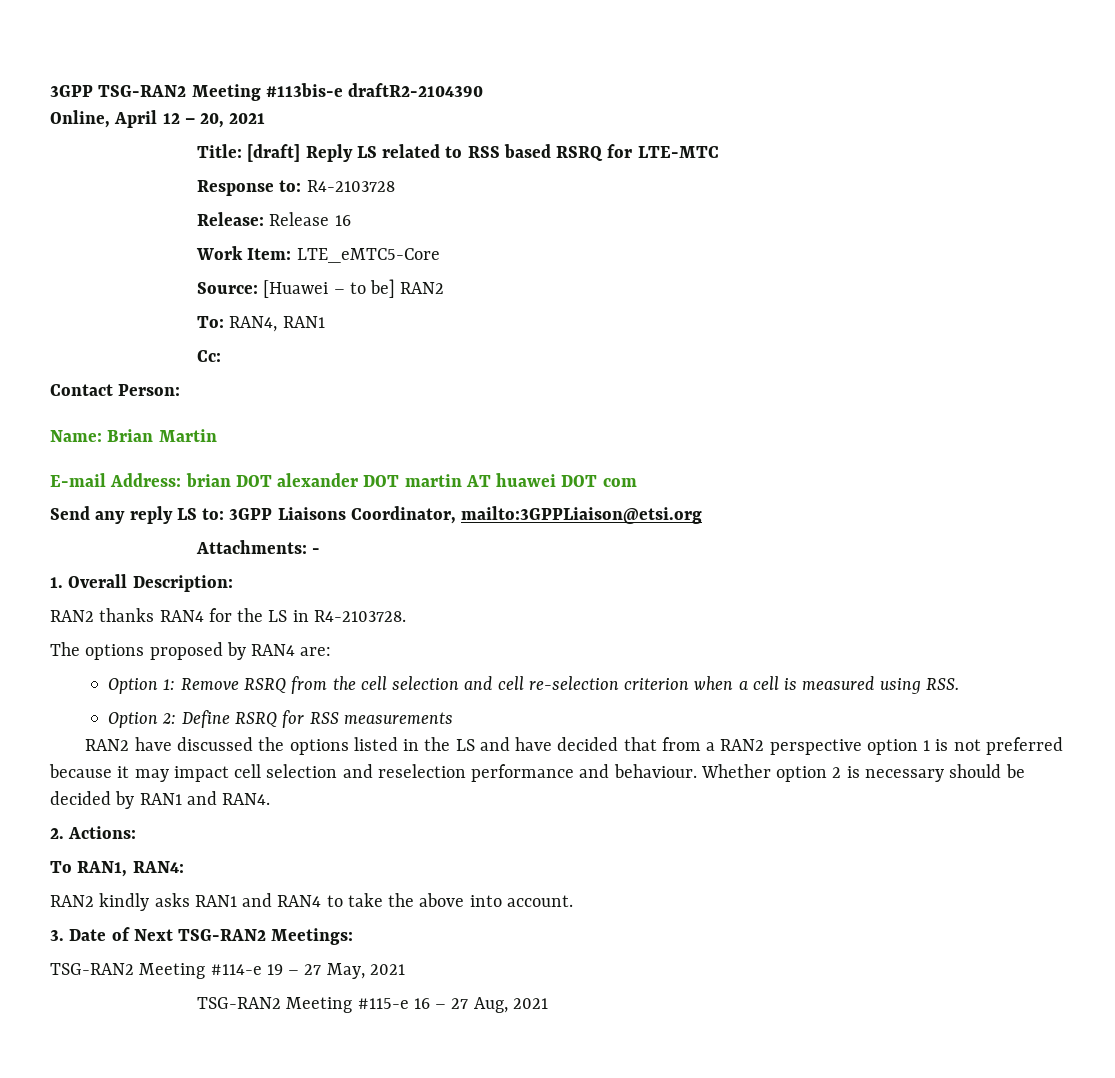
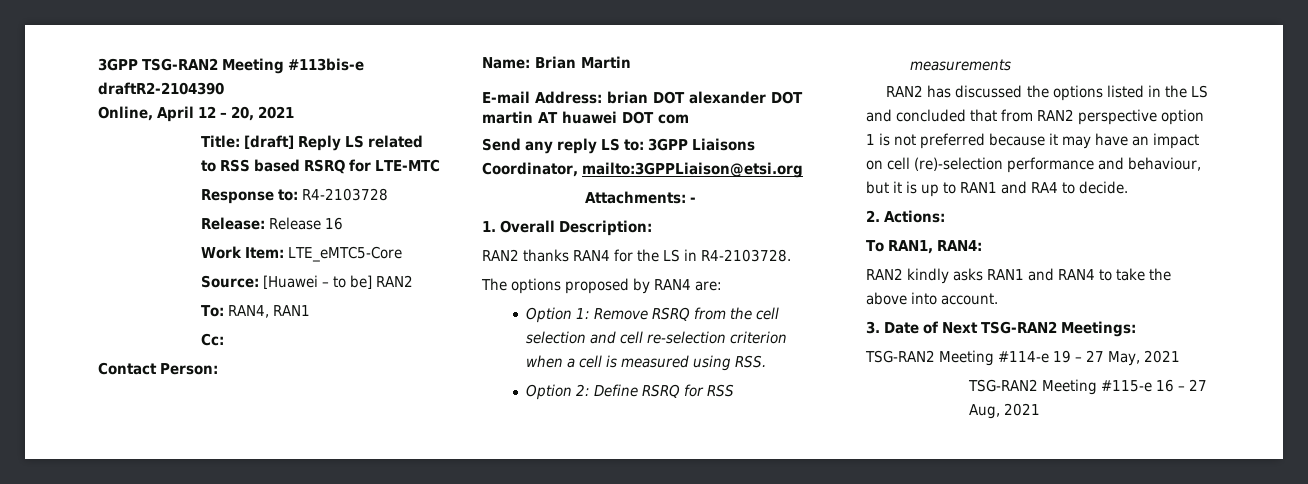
- RAN2 have discussed the options listed in the LS and have decided that from a RAN2 perspective option 1 is not preferred because it may impact cell selection and reselection performance and behaviour. Whether option 2 is necessary should be decided by RAN1 and RAN4.
+ RAN2 has discussed the options listed in the LS and concluded that from RAN2 perspective option 1 is not preferred because it may have an impact on cell (re)-selection performance and behaviour, but it is up to RAN1 and RA4 to decide.

